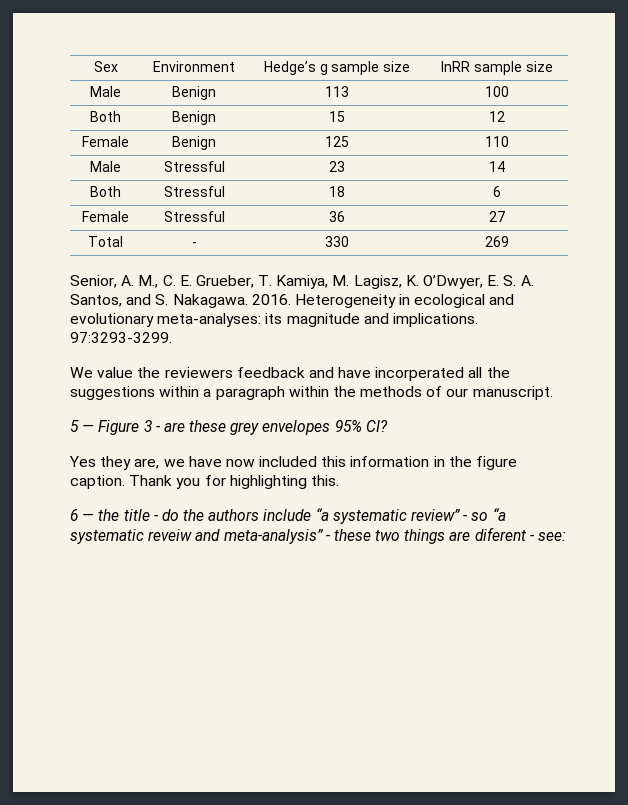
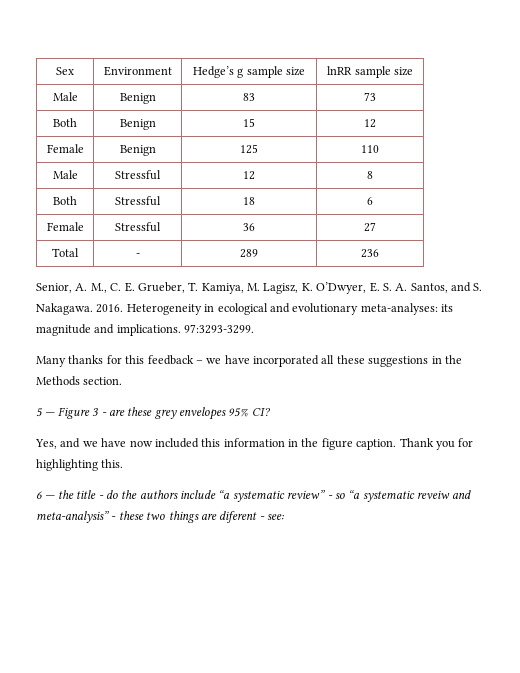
- Male | Benign | 113 | 100
+ Male | Benign | 83 | 73
- Male | Stressful | 23 | 14
+ Male | Stressful | 12 | 8
- Total | - | 330 | 269
+ Total | - | 289 | 236
- We value the reviewers feedback and have incorperated all the suggestions within a paragraph within the methods of our manuscript.
+ Many thanks for this feedback – we have incorporated all these suggestions in the Methods section.
- Yes they are, we have now included this information in the figure caption.
+ Yes, and we have now included this information in the figure caption.

